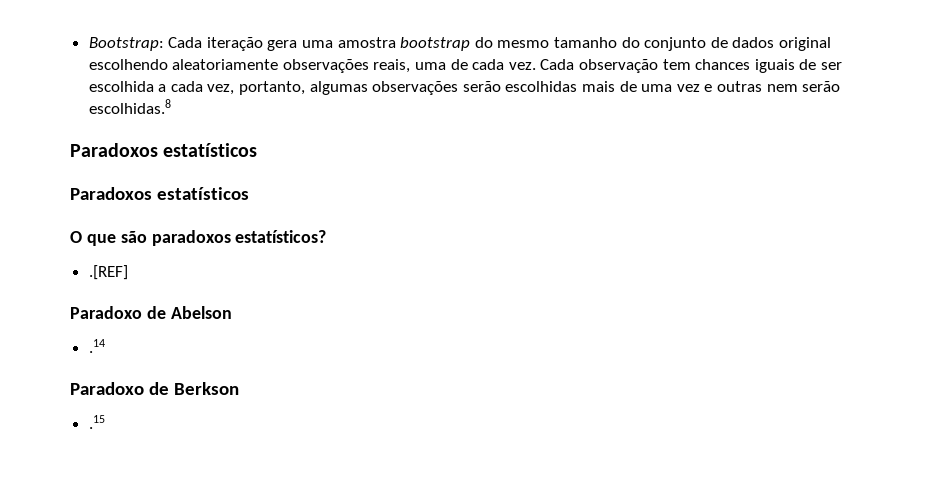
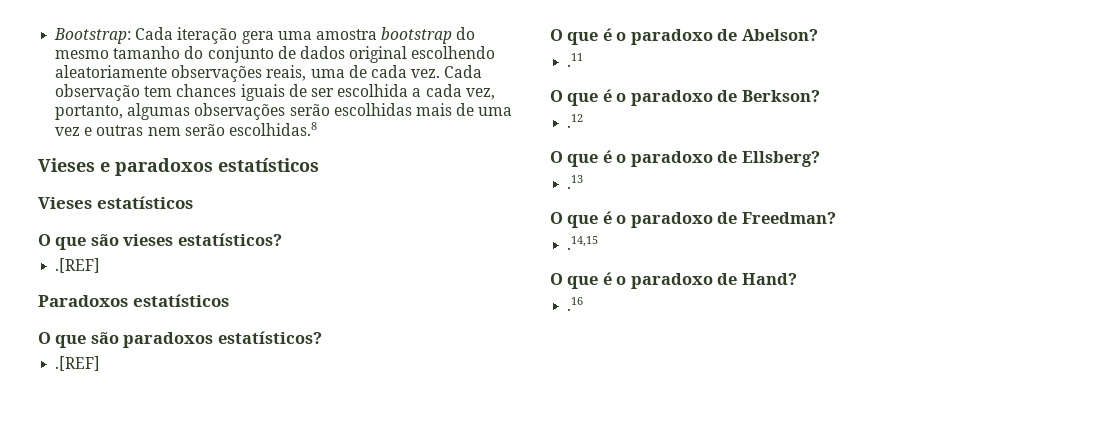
  Cada observação tem chances iguais de ser escolhida a cada vez, portanto, algumas observações serão escolhidas mais de uma vez e outras nem serão escolhidas.8
- Paradoxos estatísticos
+ Vieses e paradoxos estatísticos
+ Vieses estatísticos
+ O que são vieses estatísticos?
+ .[REF]
- Paradoxo de Abelson
- .14
- Paradoxo de Berkson
- .15
+ O que é o paradoxo de Abelson?
+ .11
+ O que é o paradoxo de Berkson?
+ .12
+ O que é o paradoxo de Ellsberg?
+ .13
+ O que é o paradoxo de Freedman?
+ .14,15
+ O que é o paradoxo de Hand?
+ .16

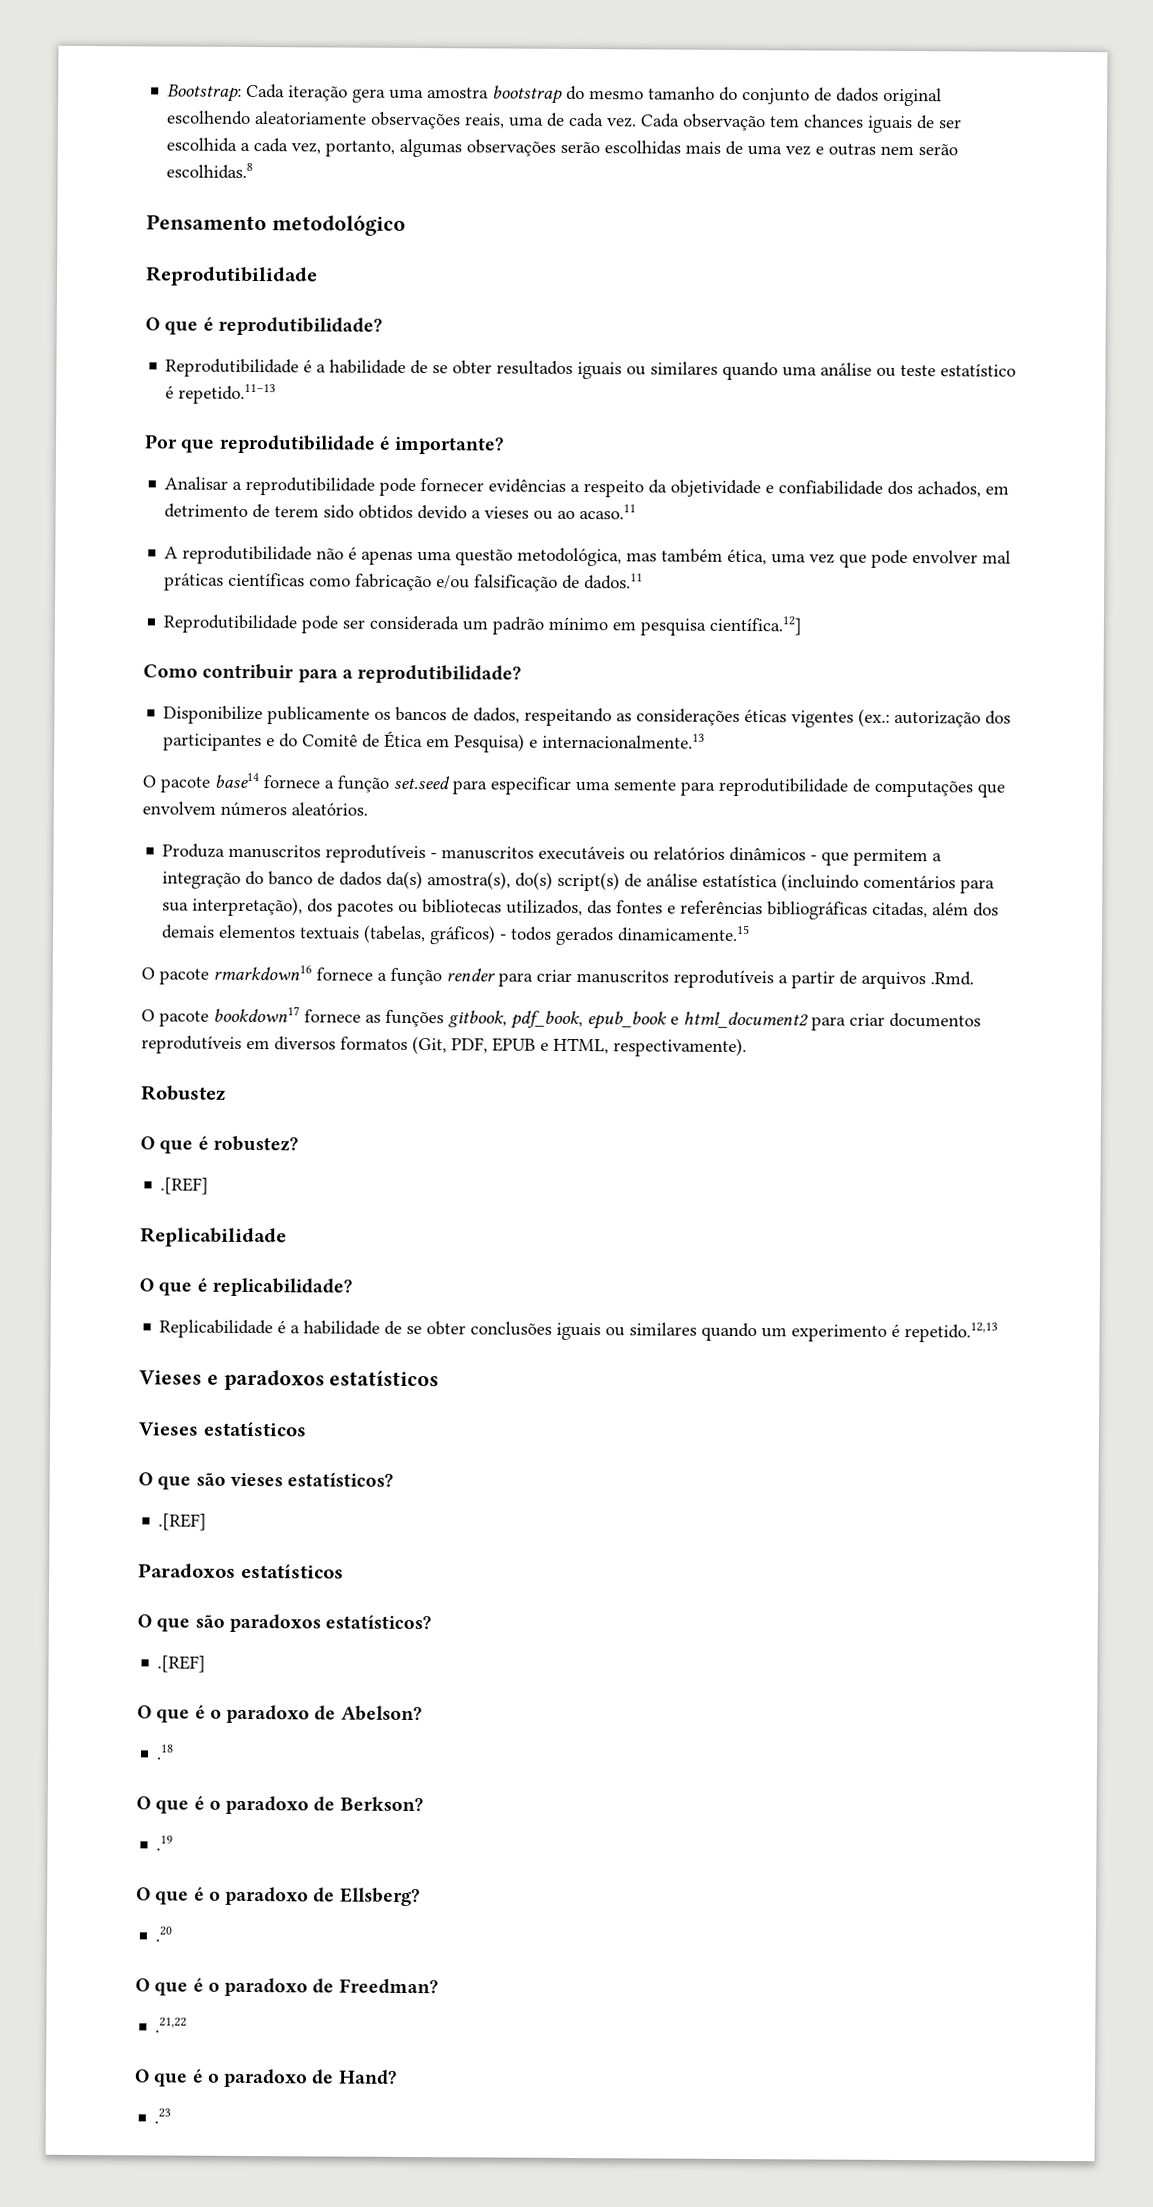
+ Pensamento metodológico
+ Reprodutibilidade
+ O que é reprodutibilidade?
+ Reprodutibilidade é a habilidade de se obter resultados iguais ou similares quando uma análise ou teste estatístico é repetido.11–13
+ Por que reprodutibilidade é importante?
+ Analisar a reprodutibilidade pode fornecer evidências a respeito da objetividade e confiabilidade dos achados, em detrimento de terem sido obtidos devido a vieses ou ao acaso.11
+ A reprodutibilidade não é apenas uma questão metodológica, mas também ética, uma vez que pode envolver mal práticas científicas como fabricação e/ou falsificação de dados.11
+ Reprodutibilidade pode ser considerada um padrão mínimo em pesquisa científica.12]
+ Como contribuir para a reprodutibilidade?
+ Disponibilize publicamente os bancos de dados, respeitando as considerações éticas vigentes (ex.: autorização dos participantes e do Comitê de Ética em Pesquisa) e internacionalmente.13
+ O pacote base14 fornece a função set.seed para especificar uma semente para reprodutibilidade de computações que envolvem números aleatórios.
+ Produza manuscritos reprodutíveis - manuscritos executáveis ou relatórios dinâmicos - que permitem a integração do banco de dados da(s) amostra(s), do(s) script(s) de análise estatística (incluindo comentários para sua interpretação), dos pacotes ou bibliotecas utilizados, das fontes e referências bibliográficas citadas, além dos demais elementos textuais (tabelas, gráficos) - todos gerados dinamicamente.15
+ O pacote rmarkdown16 fornece a função render para criar manuscritos reprodutíveis a partir de arquivos .Rmd.
+ O pacote bookdown17 fornece as funções gitbook, pdf_book, epub_book e html_document2 para criar documentos reprodutíveis em diversos formatos (Git, PDF, EPUB e HTML, respectivamente).
+ Robustez
+ O que é robustez?
+ .[REF]
+ Replicabilidade
+ O que é replicabilidade?
+ Replicabilidade é a habilidade de se obter conclusões iguais ou similares quando um experimento é repetido.12,13
- .11
+ .18
- .12
+ .19
- .13
+ .20
- .14,15
+ .21,22
- .16
+ .23

